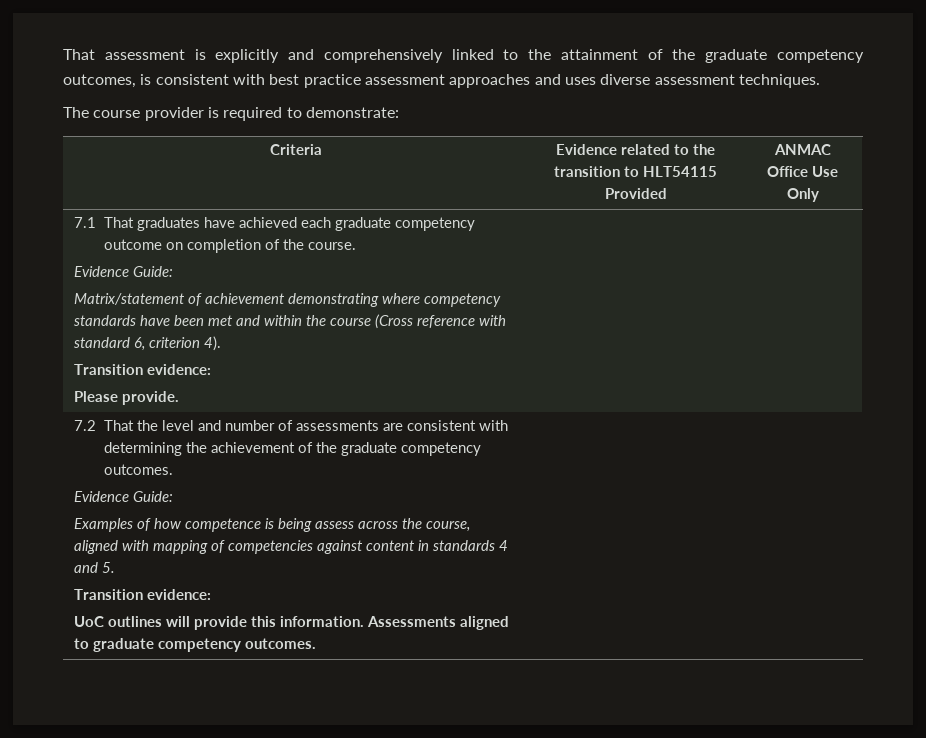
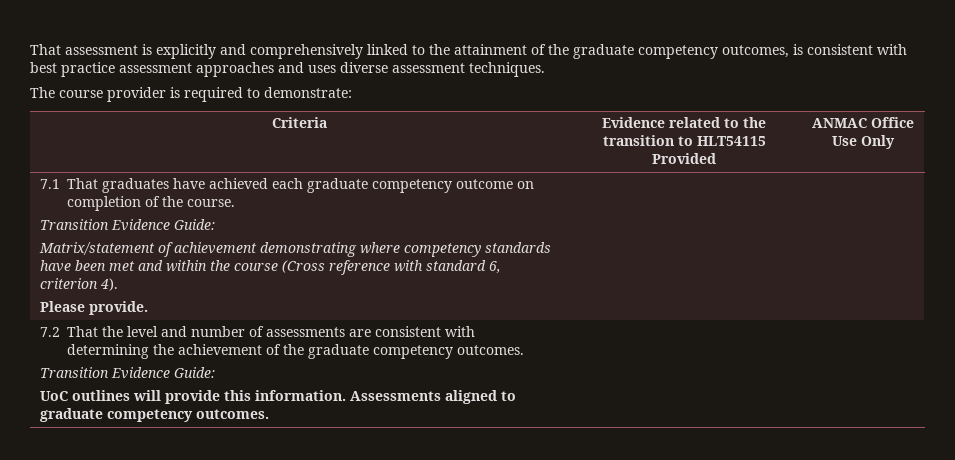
  7.1 That graduates have achieved each graduate competency outcome on completion of the course.
- Evidence Guide:
+ Transition Evidence Guide:
  Matrix/statement of achievement demonstrating where competency standards have been met and within the course (Cross reference with standard 6, criterion 4).
- Transition evidence:
  7.2 That the level and number of assessments are consistent with determining the achievement of the graduate competency outcomes.
- Evidence Guide:
- Examples of how competence is being assess across the course, aligned with mapping of competencies against content in standards 4 and 5.
- Transition evidence:
+ Transition Evidence Guide:

